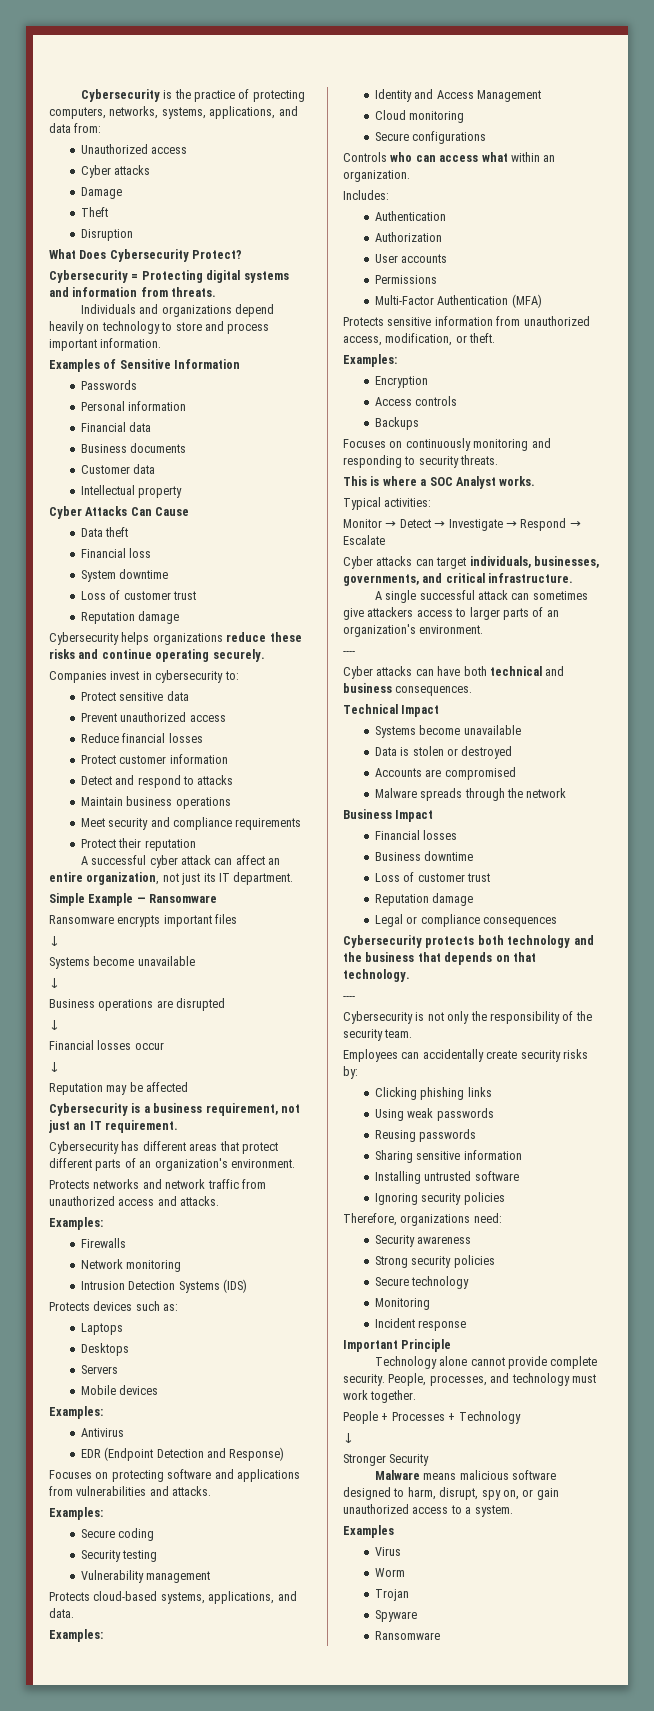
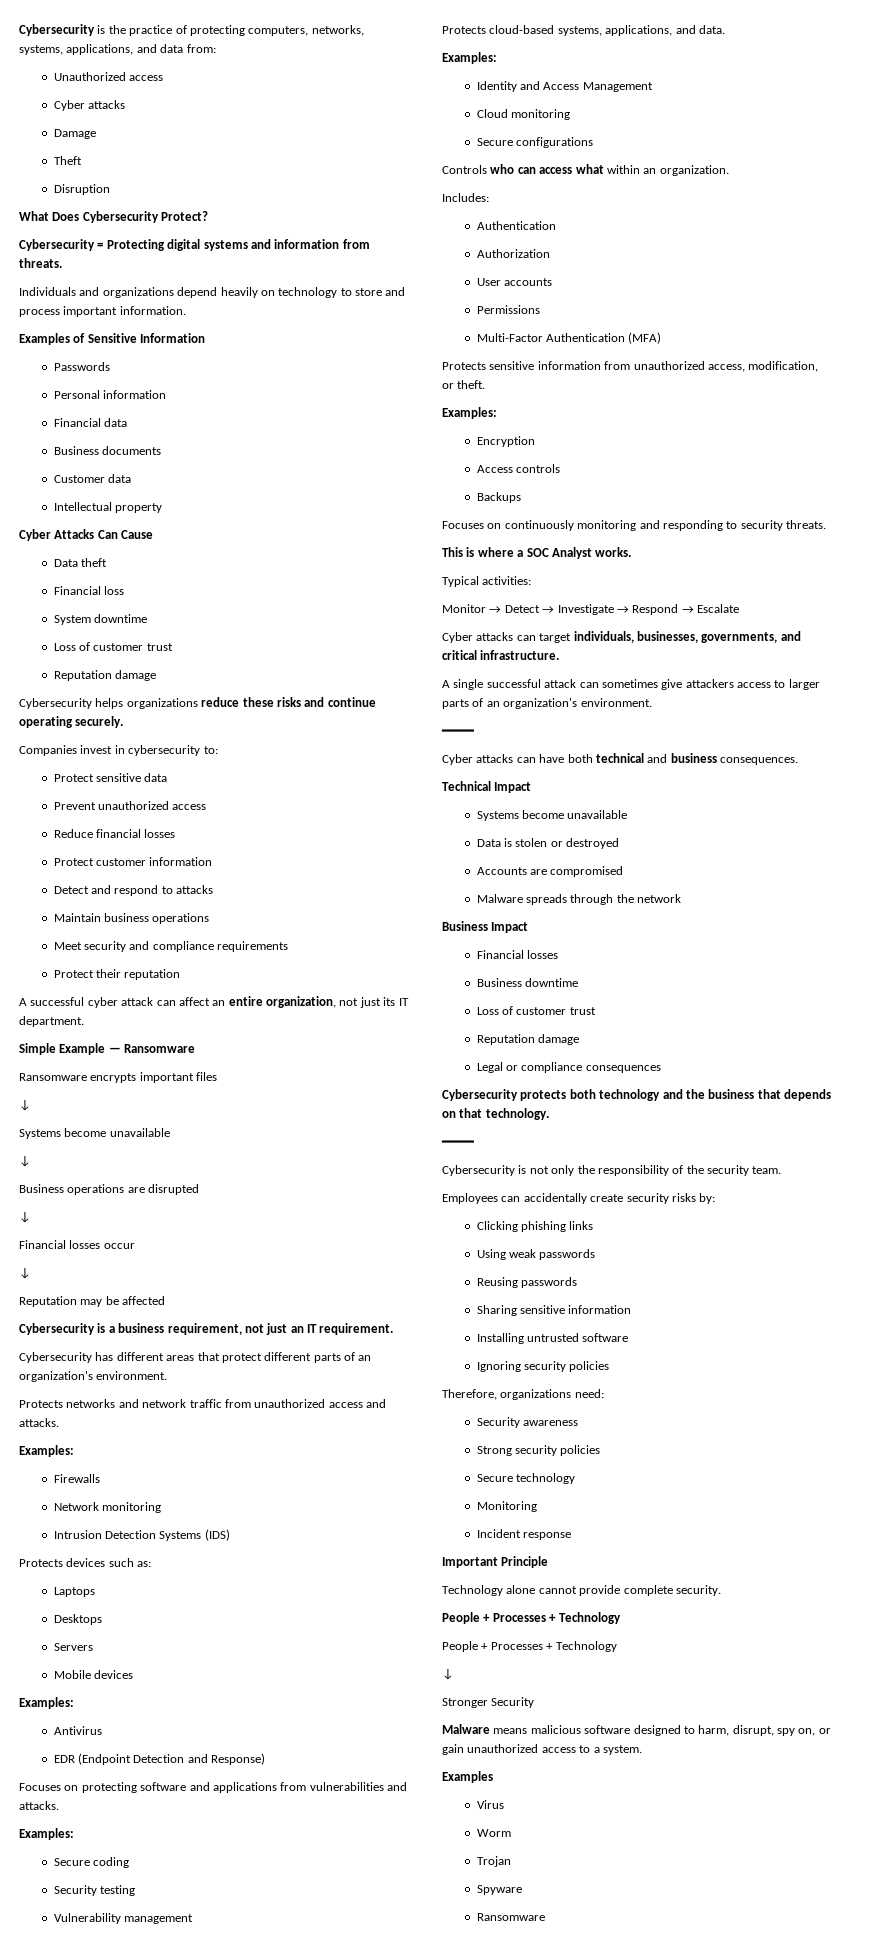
  A single successful attack can sometimes give attackers access to larger parts of an organization's environment.
- ----
+ ━━━━
  Cybersecurity protects both technology and the business that depends on that technology.
- ----
+ ━━━━
- Technology alone cannot provide complete security. People, processes, and technology must work together.
+ Technology alone cannot provide complete security.
+ People + Processes + Technology

